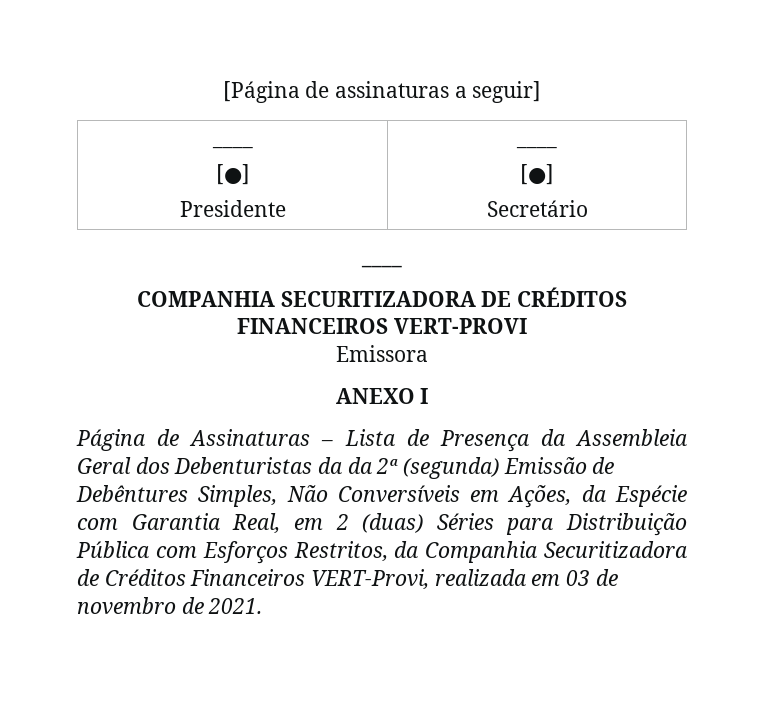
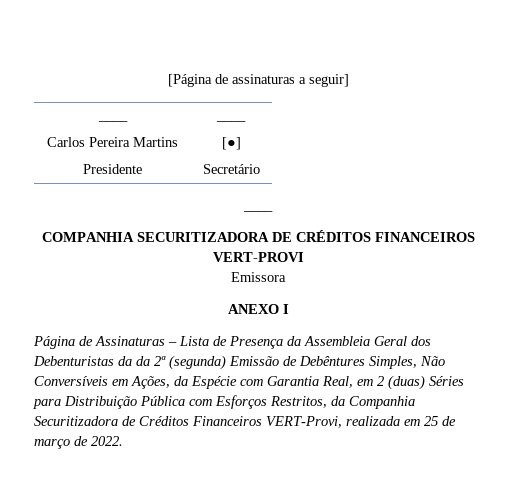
  [Página de assinaturas a seguir]
  ____
- [●]
+ Carlos Pereira Martins
- Página de Assinaturas – Lista de Presença da Assembleia Geral dos Debenturistas da da 2ª (segunda) Emissão de Debêntures Simples, Não Conversíveis em Ações, da Espécie com Garantia Real, em 2 (duas) Séries para Distribuição Pública com Esforços Restritos, da Companhia Securitizadora de Créditos Financeiros VERT-Provi, realizada em 03 de novembro de 2021.
+ Página de Assinaturas – Lista de Presença da Assembleia Geral dos Debenturistas da da 2ª (segunda) Emissão de Debêntures Simples, Não Conversíveis em Ações, da Espécie com Garantia Real, em 2 (duas) Séries para Distribuição Pública com Esforços Restritos, da Companhia Securitizadora de Créditos Financeiros VERT-Provi, realizada em 25 de março de 2022.

